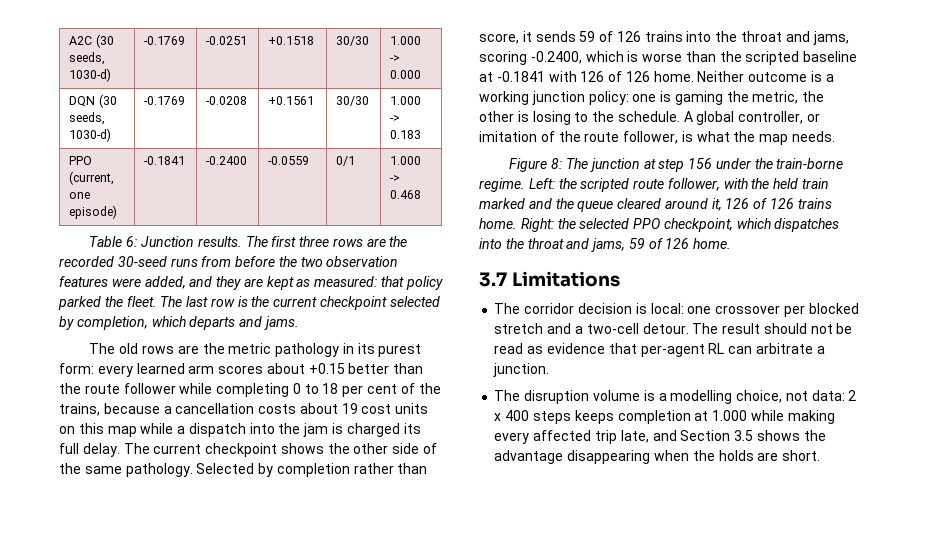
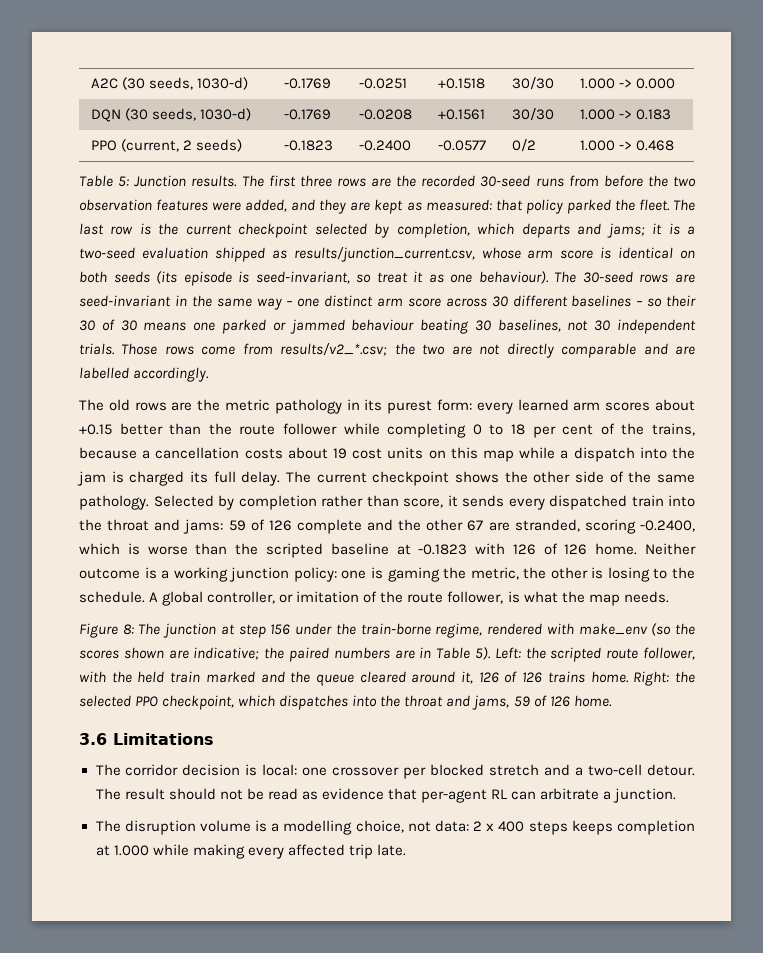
- PPO (current, one episode) | -0.1841 | -0.2400 | -0.0559 | 0/1 | 1.000 -> 0.468
+ PPO (current, 2 seeds) | -0.1823 | -0.2400 | -0.0577 | 0/2 | 1.000 -> 0.468
- Table 6: Junction results.
+ Table 5: Junction results.
- The last row is the current checkpoint selected by completion, which departs and jams.
+ The last row is the current checkpoint selected by completion, which departs and jams; it is a two-seed evaluation shipped as results/junction_current.csv, whose arm score is identical on both seeds (its episode is seed-invariant, so treat it as one behaviour). The 30-seed rows are seed-invariant in the same way – one distinct arm score across 30 different baselines – so their 30 of 30 means one parked or jammed behaviour beating 30 baselines, not 30 independent trials. Those rows come from results/v2_*.csv; the two are not directly comparable and are labelled accordingly.
- Selected by completion rather than score, it sends 59 of 126 trains into the throat and jams, scoring -0.2400, which is worse than the scripted baseline at -0.1841 with 126 of 126 home.
+ Selected by completion rather than score, it sends every dispatched train into the throat and jams: 59 of 126 complete and the other 67 are stranded, scoring -0.2400, which is worse than the scripted baseline at -0.1823 with 126 of 126 home.
- Figure 8: The junction at step 156 under the train-borne regime.
+ Figure 8: The junction at step 156 under the train-borne regime, rendered with make_env (so the scores shown are indicative; the paired numbers are in Table 5).
- 3.7 Limitations
+ 3.6 Limitations
- The disruption volume is a modelling choice, not data: 2 x 400 steps keeps completion at 1.000 while making every affected trip late, and Section 3.5 shows the advantage disappearing when the holds are short.
+ The disruption volume is a modelling choice, not data: 2 x 400 steps keeps completion at 1.000 while making every affected trip late.

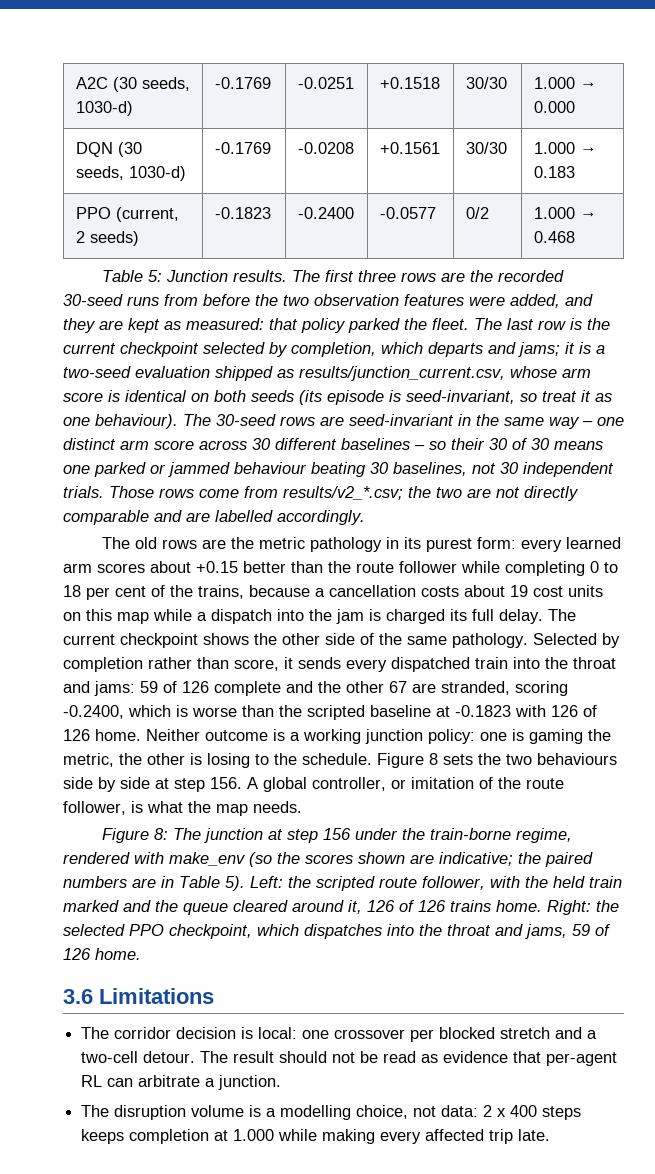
- A2C (30 seeds, 1030-d) | -0.1769 | -0.0251 | +0.1518 | 30/30 | 1.000 -> 0.000
+ A2C (30 seeds, 1030-d) | -0.1769 | -0.0251 | +0.1518 | 30/30 | 1.000 → 0.000
- DQN (30 seeds, 1030-d) | -0.1769 | -0.0208 | +0.1561 | 30/30 | 1.000 -> 0.183
+ DQN (30 seeds, 1030-d) | -0.1769 | -0.0208 | +0.1561 | 30/30 | 1.000 → 0.183
- PPO (current, 2 seeds) | -0.1823 | -0.2400 | -0.0577 | 0/2 | 1.000 -> 0.468
+ PPO (current, 2 seeds) | -0.1823 | -0.2400 | -0.0577 | 0/2 | 1.000 → 0.468
- A global controller, or imitation of the route follower, is what the map needs.
+ Figure 8 sets the two behaviours side by side at step 156. A global controller, or imitation of the route follower, is what the map needs.

